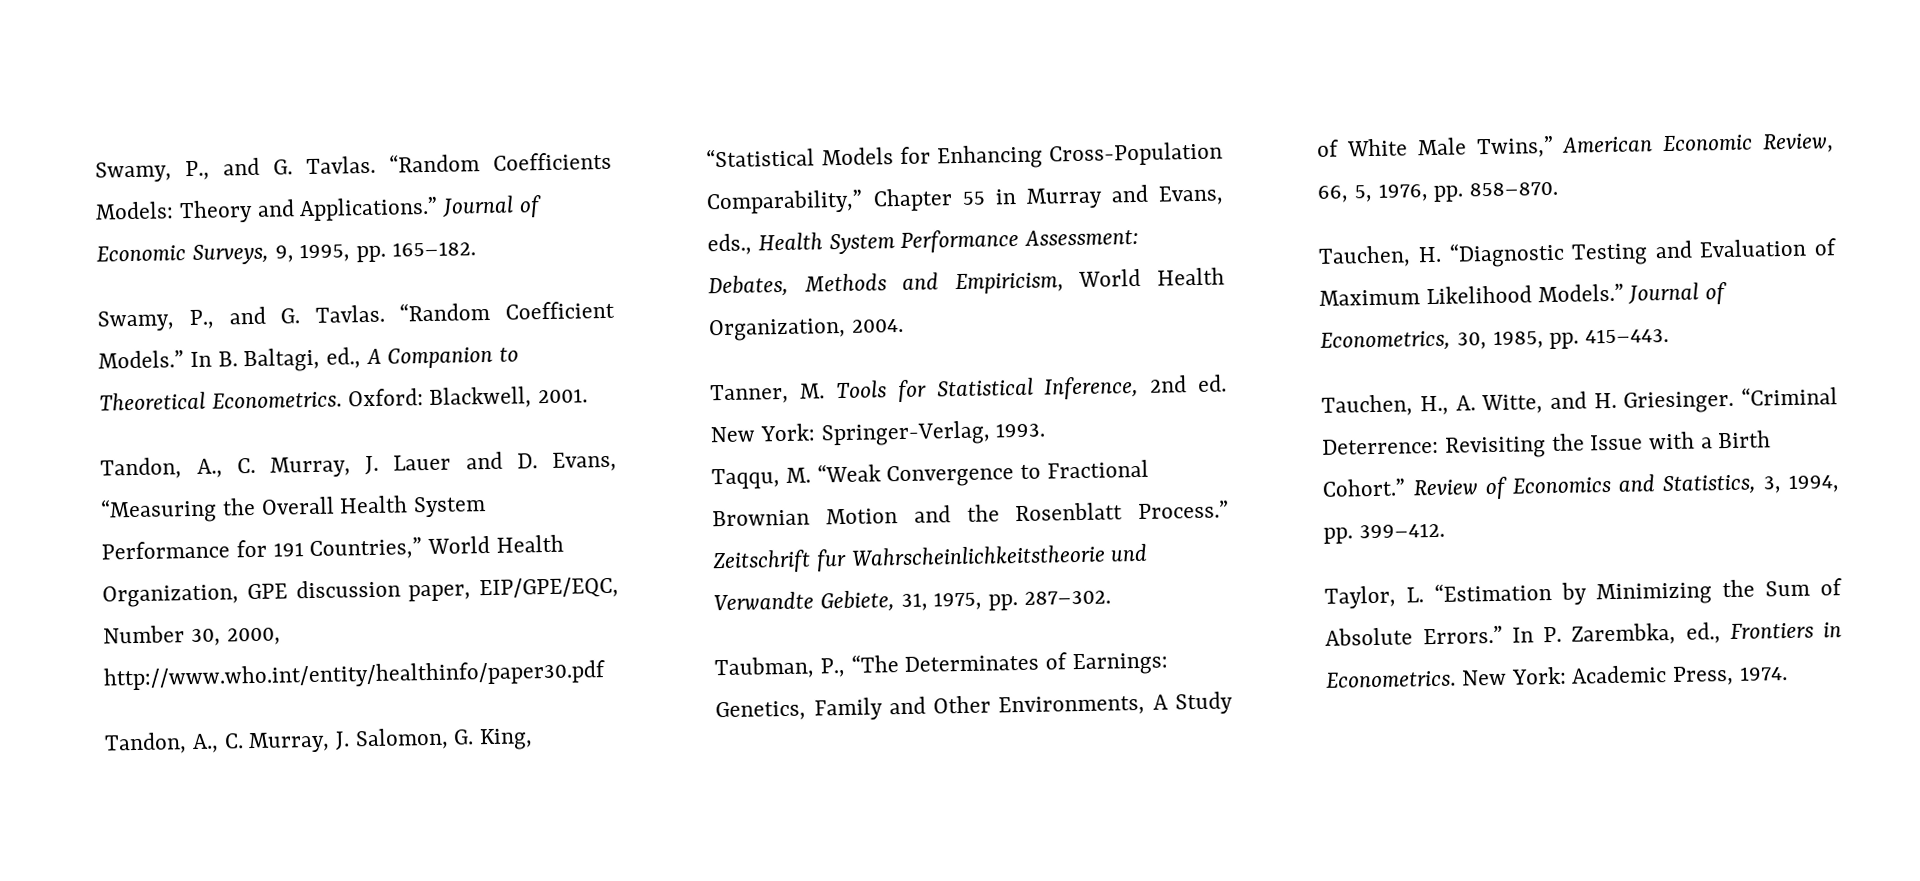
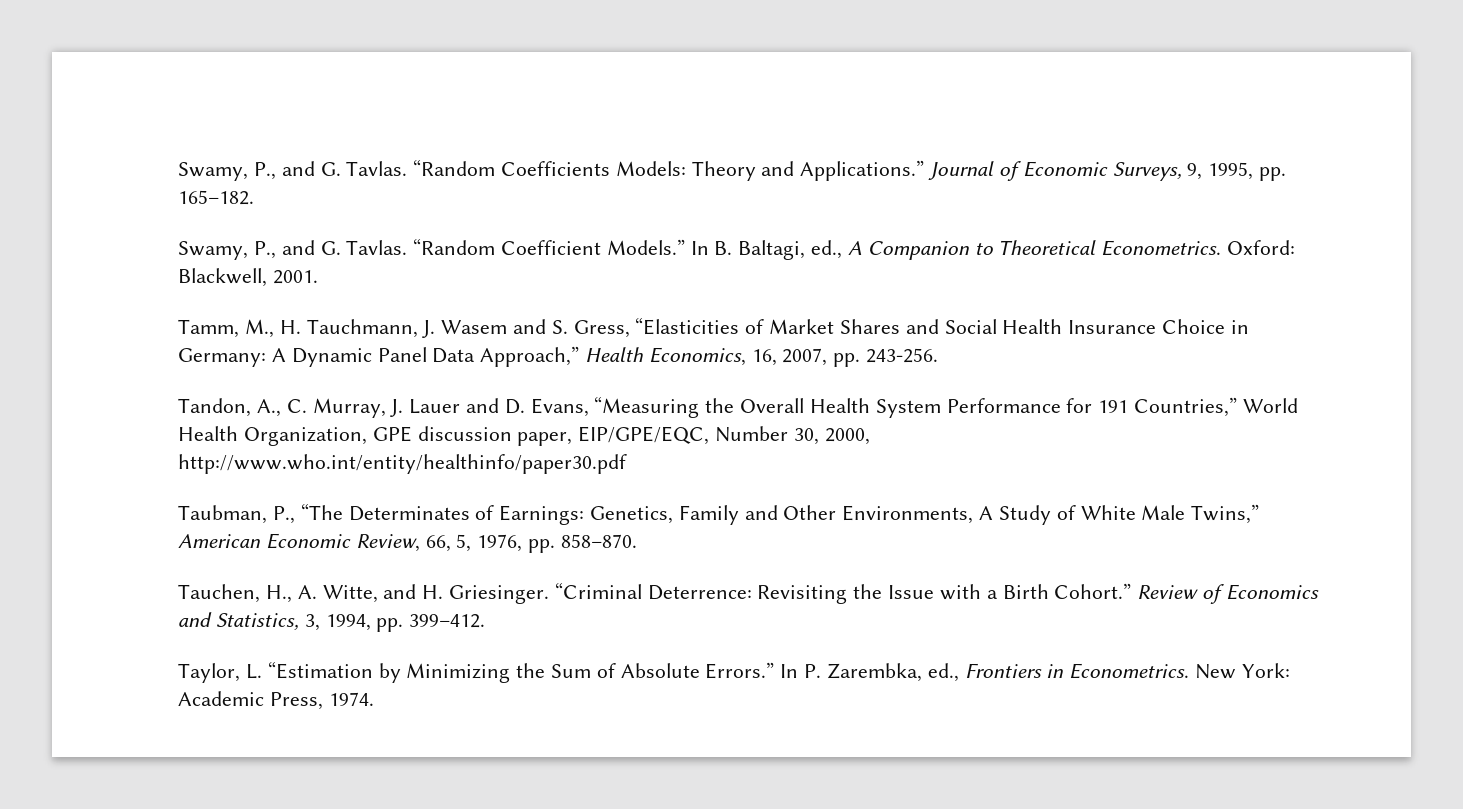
+ Tamm, M., H. Tauchmann, J. Wasem and S. Gress, “Elasticities of Market Shares and Social Health Insurance Choice in Germany: A Dynamic Panel Data Approach,” Health Economics, 16, 2007, pp. 243-256.
- Tandon, A., C. Murray, J. Salomon, G. King, “Statistical Models for Enhancing Cross-Population Comparability,” Chapter 55 in Murray and Evans, eds., Health System Performance Assessment: Debates, Methods and Empiricism, World Health Organization, 2004.
- Tanner, M. Tools for Statistical Inference, 2nd ed. New York: Springer-Verlag, 1993.
- Taqqu, M. “Weak Convergence to Fractional Brownian Motion and the Rosenblatt Process.” Zeitschrift fur Wahrscheinlichkeitstheorie und Verwandte Gebiete, 31, 1975, pp. 287–302.
- Tauchen, H. “Diagnostic Testing and Evaluation of Maximum Likelihood Models.” Journal of Econometrics, 30, 1985, pp. 415–443.

